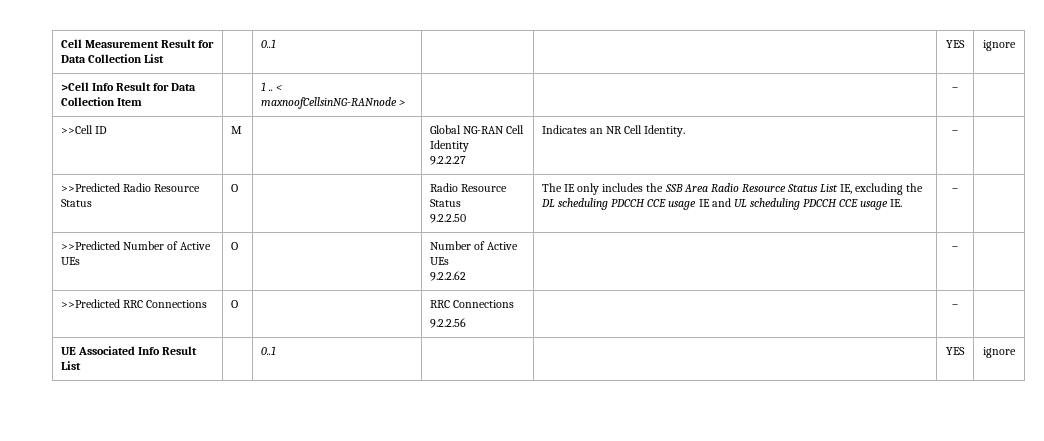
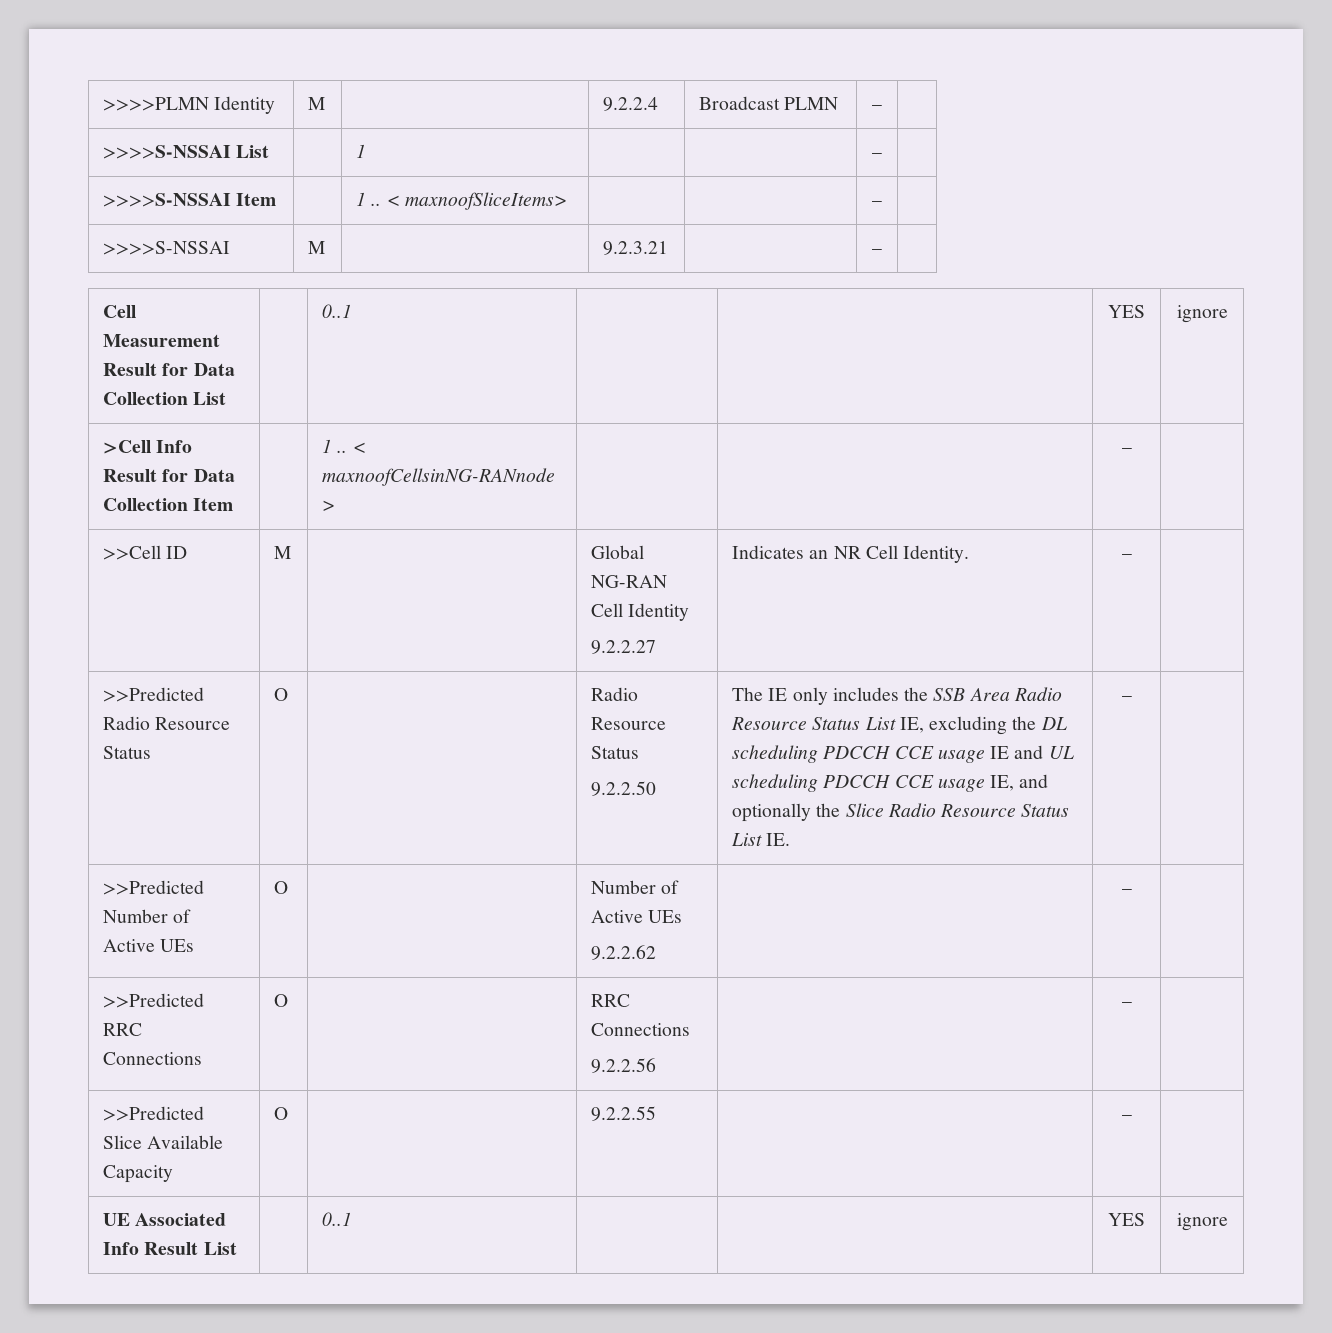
+ >>>>PLMN Identity | M | | 9.2.2.4 | Broadcast PLMN | – |
+ >>>>S-NSSAI List | | 1 | | | – |
+ >>>>S-NSSAI Item | | 1 .. < maxnoofSliceItems> | | | – |
+ >>>>S-NSSAI | M | | 9.2.3.21 | | – |
- The IE only includes the SSB Area Radio Resource Status List IE, excluding the DL scheduling PDCCH CCE usage IE and UL scheduling PDCCH CCE usage IE.
+ The IE only includes the SSB Area Radio Resource Status List IE, excluding the DL scheduling PDCCH CCE usage IE and UL scheduling PDCCH CCE usage IE, and optionally the Slice Radio Resource Status List IE.
+ >>Predicted Slice Available Capacity | O | | 9.2.2.55 | | – |

